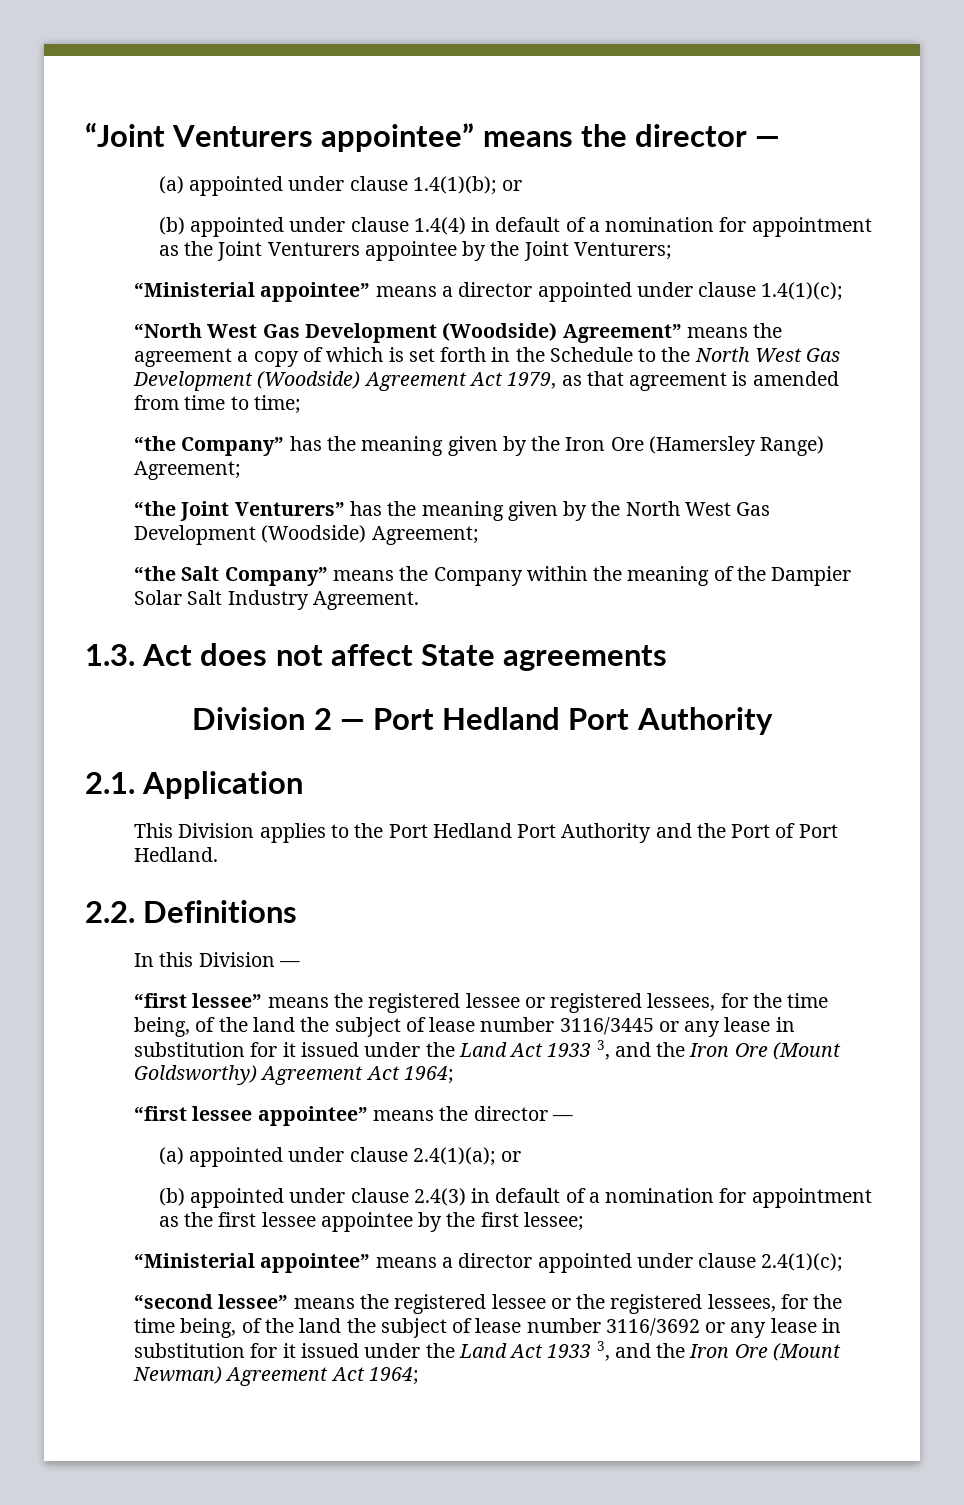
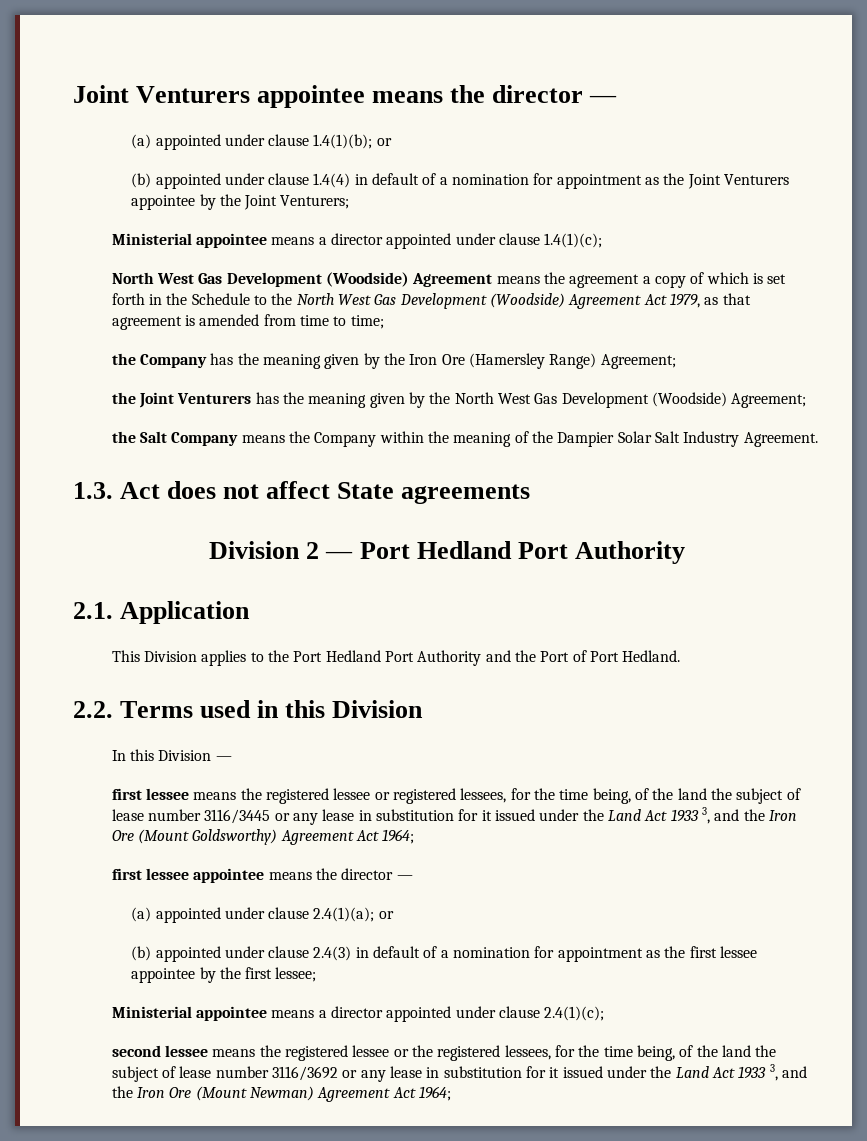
- “Joint Venturers appointee” means the director —
+ Joint Venturers appointee means the director —
- “Ministerial appointee” means a director appointed under clause 1.4(1)(c);
+ Ministerial appointee means a director appointed under clause 1.4(1)(c);
- “North West Gas Development (Woodside) Agreement” means the agreement a copy of which is set forth in the Schedule to the North West Gas Development (Woodside) Agreement Act 1979, as that agreement is amended from time to time;
+ North West Gas Development (Woodside) Agreement means the agreement a copy of which is set forth in the Schedule to the North West Gas Development (Woodside) Agreement Act 1979, as that agreement is amended from time to time;
- “the Company” has the meaning given by the Iron Ore (Hamersley Range) Agreement;
+ the Company has the meaning given by the Iron Ore (Hamersley Range) Agreement;
- “the Joint Venturers” has the meaning given by the North West Gas Development (Woodside) Agreement;
+ the Joint Venturers has the meaning given by the North West Gas Development (Woodside) Agreement;
- “the Salt Company” means the Company within the meaning of the Dampier Solar Salt Industry Agreement.
+ the Salt Company means the Company within the meaning of the Dampier Solar Salt Industry Agreement.
- 2.2. Definitions
+ 2.2. Terms used in this Division
- “first lessee” means the registered lessee or registered lessees, for the time being, of the land the subject of lease number 3116/3445 or any lease in substitution for it issued under the Land Act 1933 3, and the Iron Ore (Mount Goldsworthy) Agreement Act 1964;
+ first lessee means the registered lessee or registered lessees, for the time being, of the land the subject of lease number 3116/3445 or any lease in substitution for it issued under the Land Act 1933 3, and the Iron Ore (Mount Goldsworthy) Agreement Act 1964;
- “first lessee appointee” means the director —
+ first lessee appointee means the director —
- “Ministerial appointee” means a director appointed under clause 2.4(1)(c);
+ Ministerial appointee means a director appointed under clause 2.4(1)(c);
- “second lessee” means the registered lessee or the registered lessees, for the time being, of the land the subject of lease number 3116/3692 or any lease in substitution for it issued under the Land Act 1933 3, and the Iron Ore (Mount Newman) Agreement Act 1964;
+ second lessee means the registered lessee or the registered lessees, for the time being, of the land the subject of lease number 3116/3692 or any lease in substitution for it issued under the Land Act 1933 3, and the Iron Ore (Mount Newman) Agreement Act 1964;

